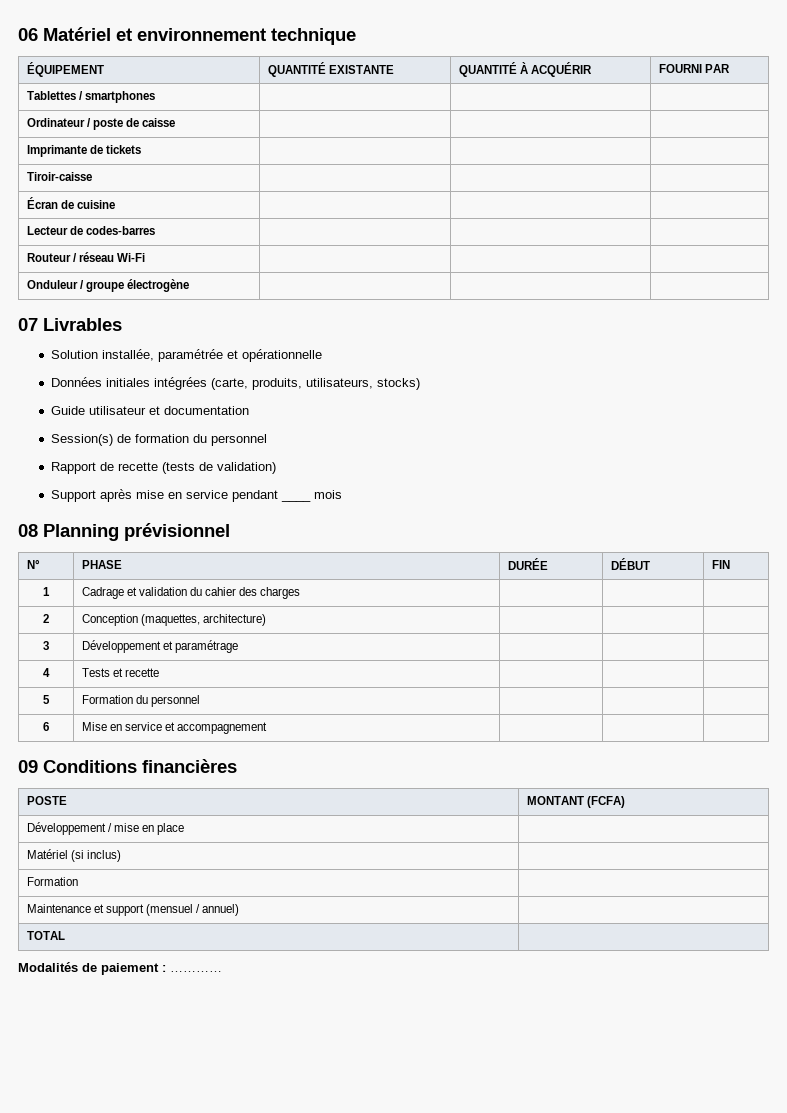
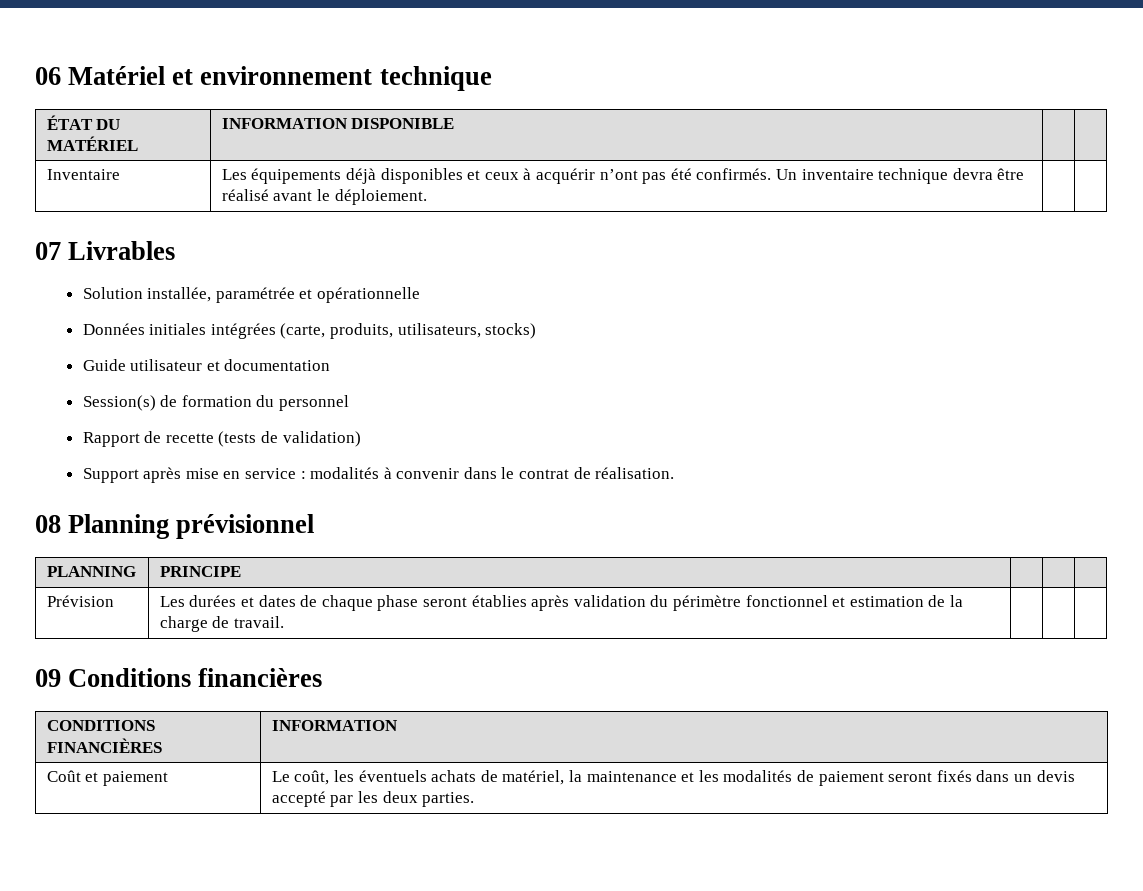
- ÉQUIPEMENT | QUANTITÉ EXISTANTE | QUANTITÉ À ACQUÉRIR | FOURNI PAR
- Tablettes / smartphones | | |
- Ordinateur / poste de caisse | | |
- Imprimante de tickets | | |
- Tiroir-caisse | | |
- Écran de cuisine | | |
- Lecteur de codes-barres | | |
- Routeur / réseau Wi-Fi | | |
- Onduleur / groupe électrogène | | |
+ ÉTAT DU MATÉRIEL | INFORMATION DISPONIBLE | |
+ Inventaire | Les équipements déjà disponibles et ceux à acquérir n’ont pas été confirmés. Un inventaire technique devra être réalisé avant le déploiement. | |
- Support après mise en service pendant ____ mois
+ Support après mise en service : modalités à convenir dans le contrat de réalisation.
  08 Planning prévisionnel
- N° | PHASE | DURÉE | DÉBUT | FIN
- 1 | Cadrage et validation du cahier des charges | | |
- 2 | Conception (maquettes, architecture) | | |
- 3 | Développement et paramétrage | | |
- 4 | Tests et recette | | |
- 5 | Formation du personnel | | |
- 6 | Mise en service et accompagnement | | |
+ PLANNING | PRINCIPE | | |
+ Prévision | Les durées et dates de chaque phase seront établies après validation du périmètre fonctionnel et estimation de la charge de travail. | | |
  09 Conditions financières
- POSTE | MONTANT (FCFA)
- Développement / mise en place |
- Matériel (si inclus) |
- Formation |
- Maintenance et support (mensuel / annuel) |
- TOTAL |
- Modalités de paiement : …………
+ CONDITIONS FINANCIÈRES | INFORMATION
+ Coût et paiement | Le coût, les éventuels achats de matériel, la maintenance et les modalités de paiement seront fixés dans un devis accepté par les deux parties.

